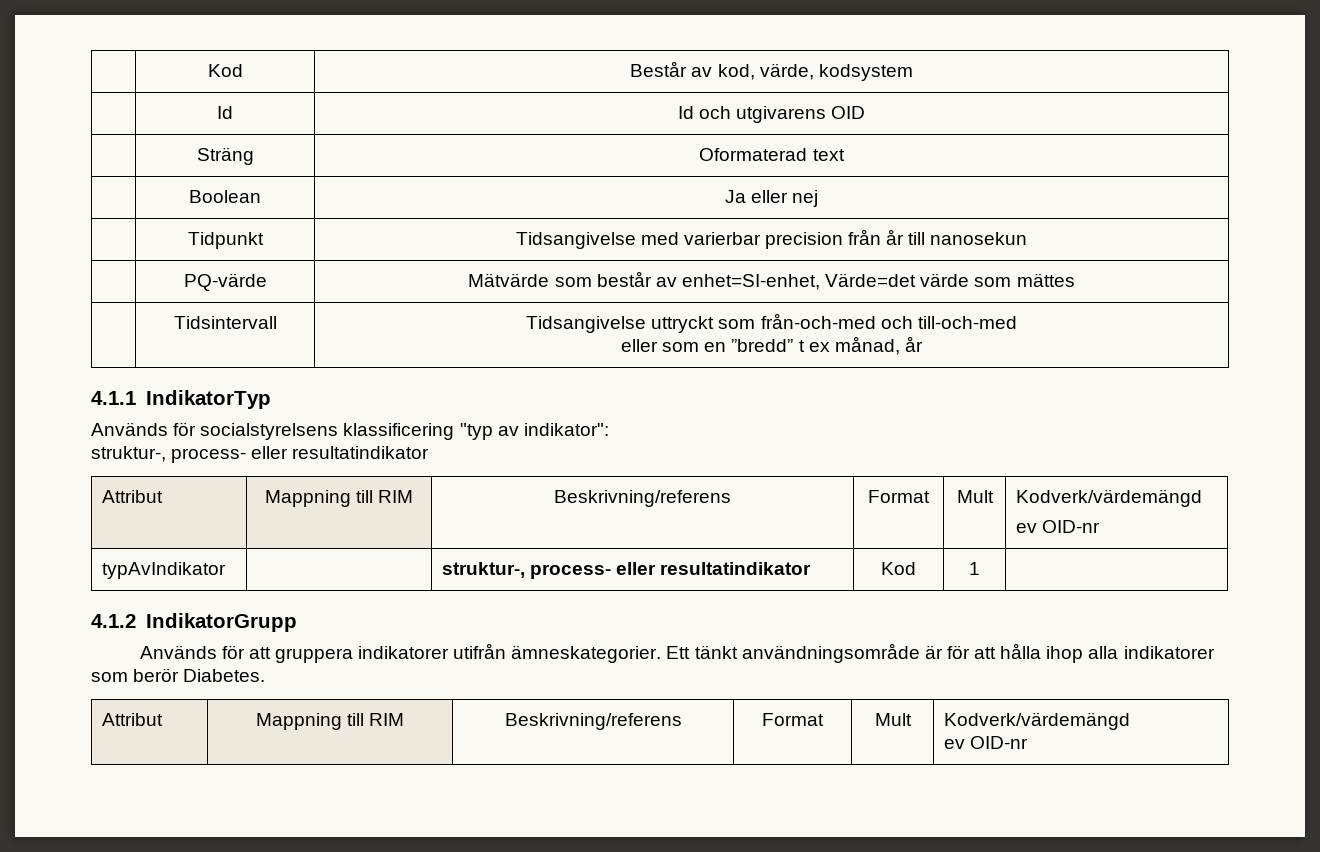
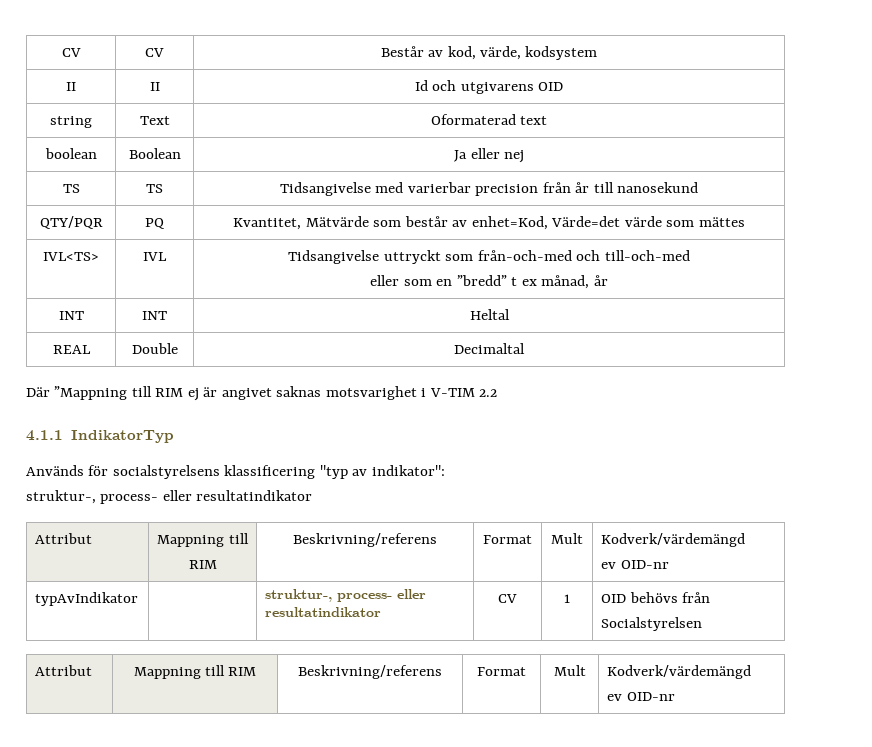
- | Kod | Består av kod, värde, kodsystem
+ CV | CV | Består av kod, värde, kodsystem
- | Id | Id och utgivarens OID
+ II | II | Id och utgivarens OID
- | Sträng | Oformaterad text
+ string | Text | Oformaterad text
- | Boolean | Ja eller nej
+ boolean | Boolean | Ja eller nej
- | Tidpunkt | Tidsangivelse med varierbar precision från år till nanosekun
- | PQ-värde | Mätvärde som består av enhet=SI-enhet, Värde=det värde som mättes
+ TS | TS | Tidsangivelse med varierbar precision från år till nanosekund
+ QTY/PQR | PQ | Kvantitet, Mätvärde som består av enhet=Kod, Värde=det värde som mättes
- | Tidsintervall | Tidsangivelse uttryckt som från-och-med och till-och-med
+ IVL<TS> | IVL | Tidsangivelse uttryckt som från-och-med och till-och-med
+ INT | INT | Heltal
+ REAL | Double | Decimaltal
+ Där ”Mappning till RIM ej är angivet saknas motsvarighet i V-TIM 2.2
- typAvIndikator | | struktur-, process- eller resultatindikator | Kod | 1 |
- 4.1.2 IndikatorGrupp
- Används för att gruppera indikatorer utifrån ämneskategorier. Ett tänkt användningsområde är för att hålla ihop alla indikatorer som berör Diabetes.
+ typAvIndikator | | struktur-, process- eller resultatindikator | CV | 1 | OID behövs från Socialstyrelsen

